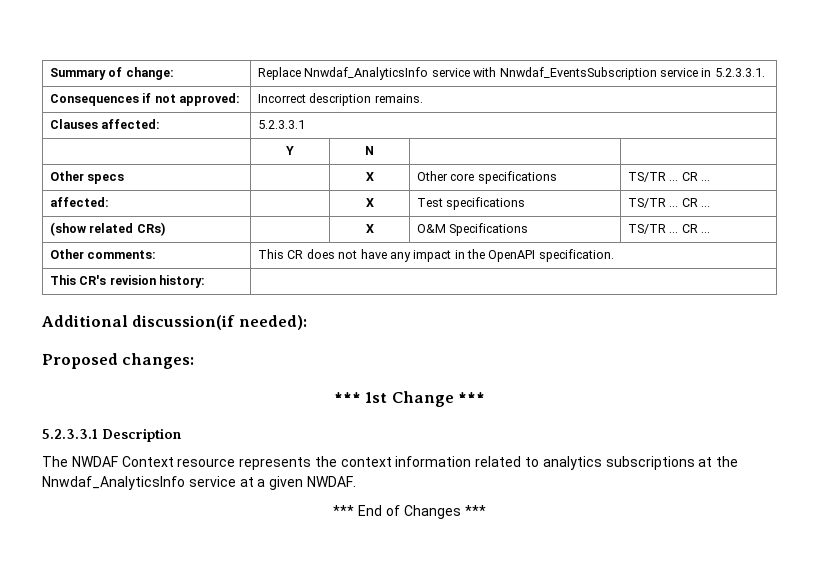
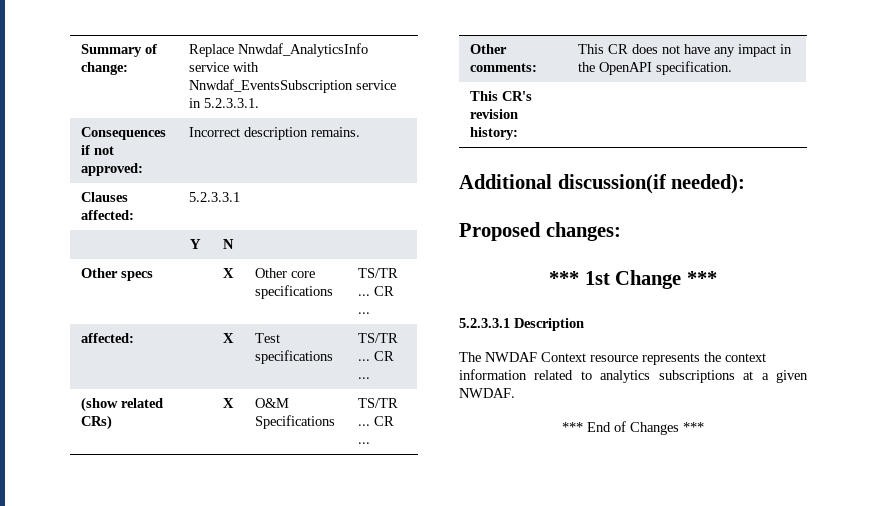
- The NWDAF Context resource represents the context information related to analytics subscriptions at the Nnwdaf_AnalyticsInfo service at a given NWDAF.
+ The NWDAF Context resource represents the context information related to analytics subscriptions at a given NWDAF.

